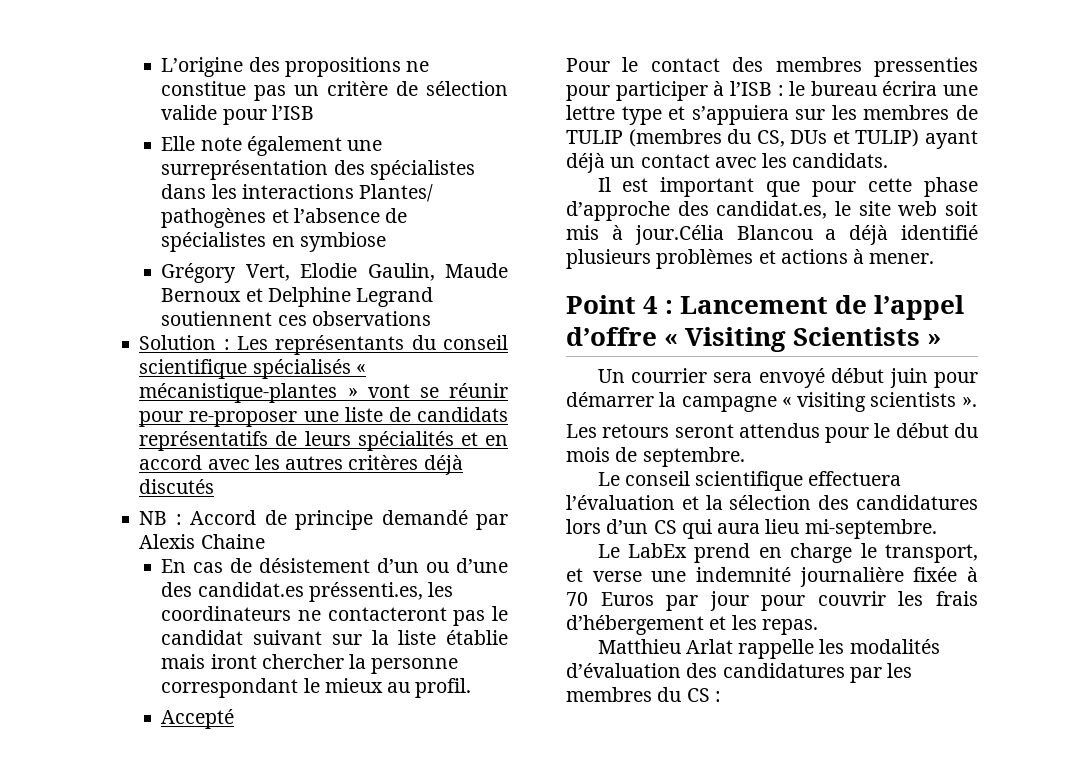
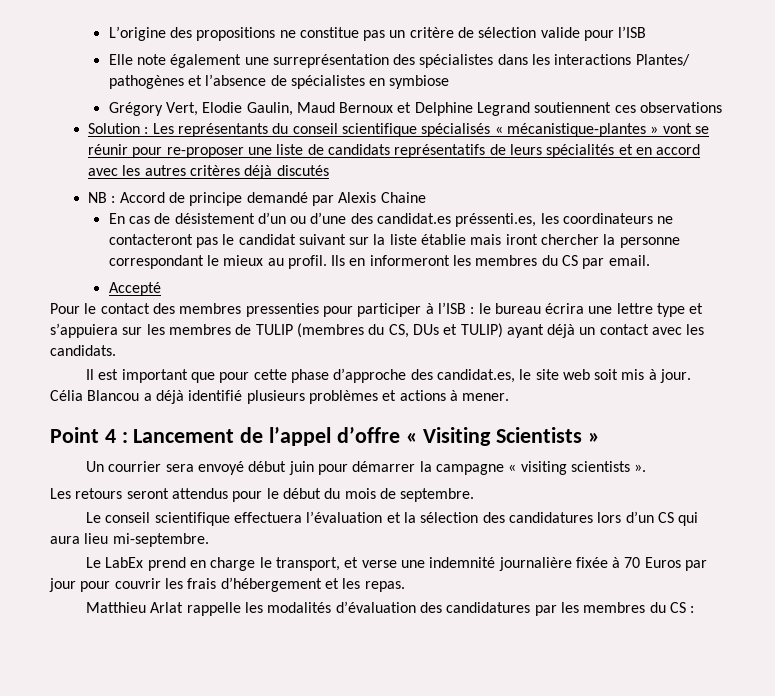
- Grégory Vert, Elodie Gaulin, Maude Bernoux et Delphine Legrand soutiennent ces observations
+ Grégory Vert, Elodie Gaulin, Maud Bernoux et Delphine Legrand soutiennent ces observations
+ Ils en informeront les membres du CS par email.
- Il est important que pour cette phase d’approche des candidat.es, le site web soit mis à jour.Célia Blancou a déjà identifié plusieurs problèmes et actions à mener.
+ Il est important que pour cette phase d’approche des candidat.es, le site web soit mis à jour. Célia Blancou a déjà identifié plusieurs problèmes et actions à mener.

